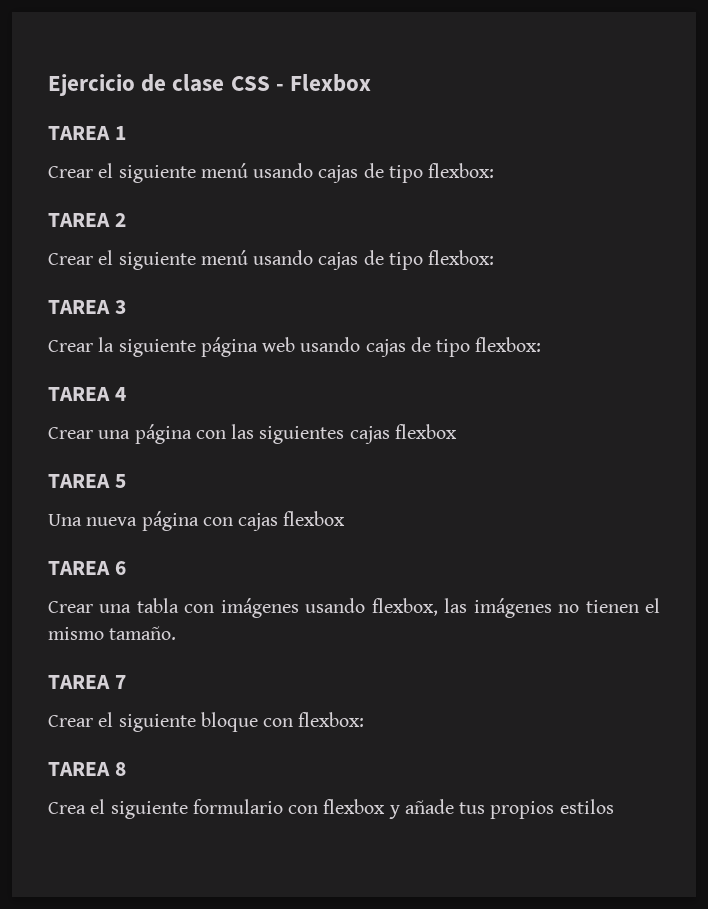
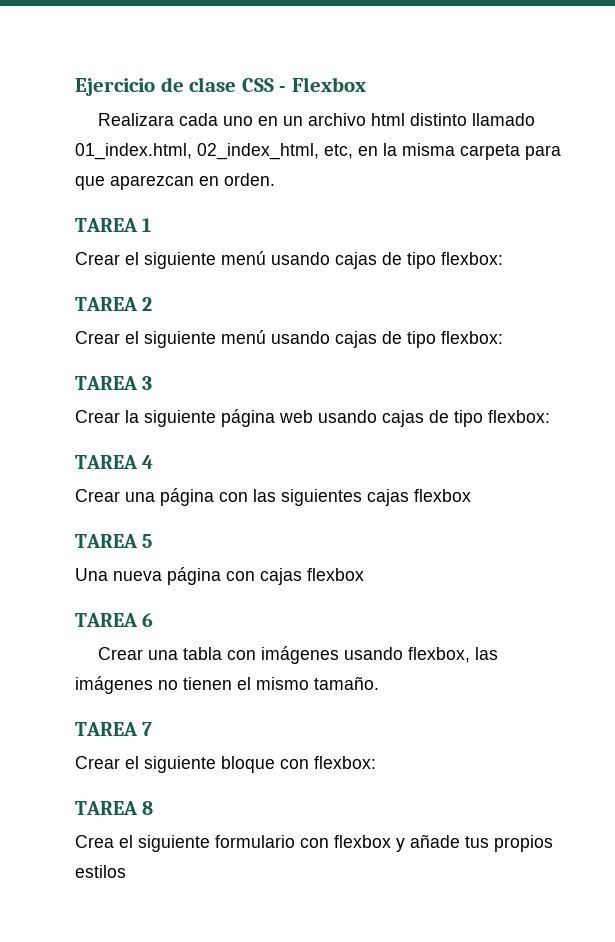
+ Realizara cada uno en un archivo html distinto llamado 01_index.html, 02_index_html, etc, en la misma carpeta para que aparezcan en orden.

